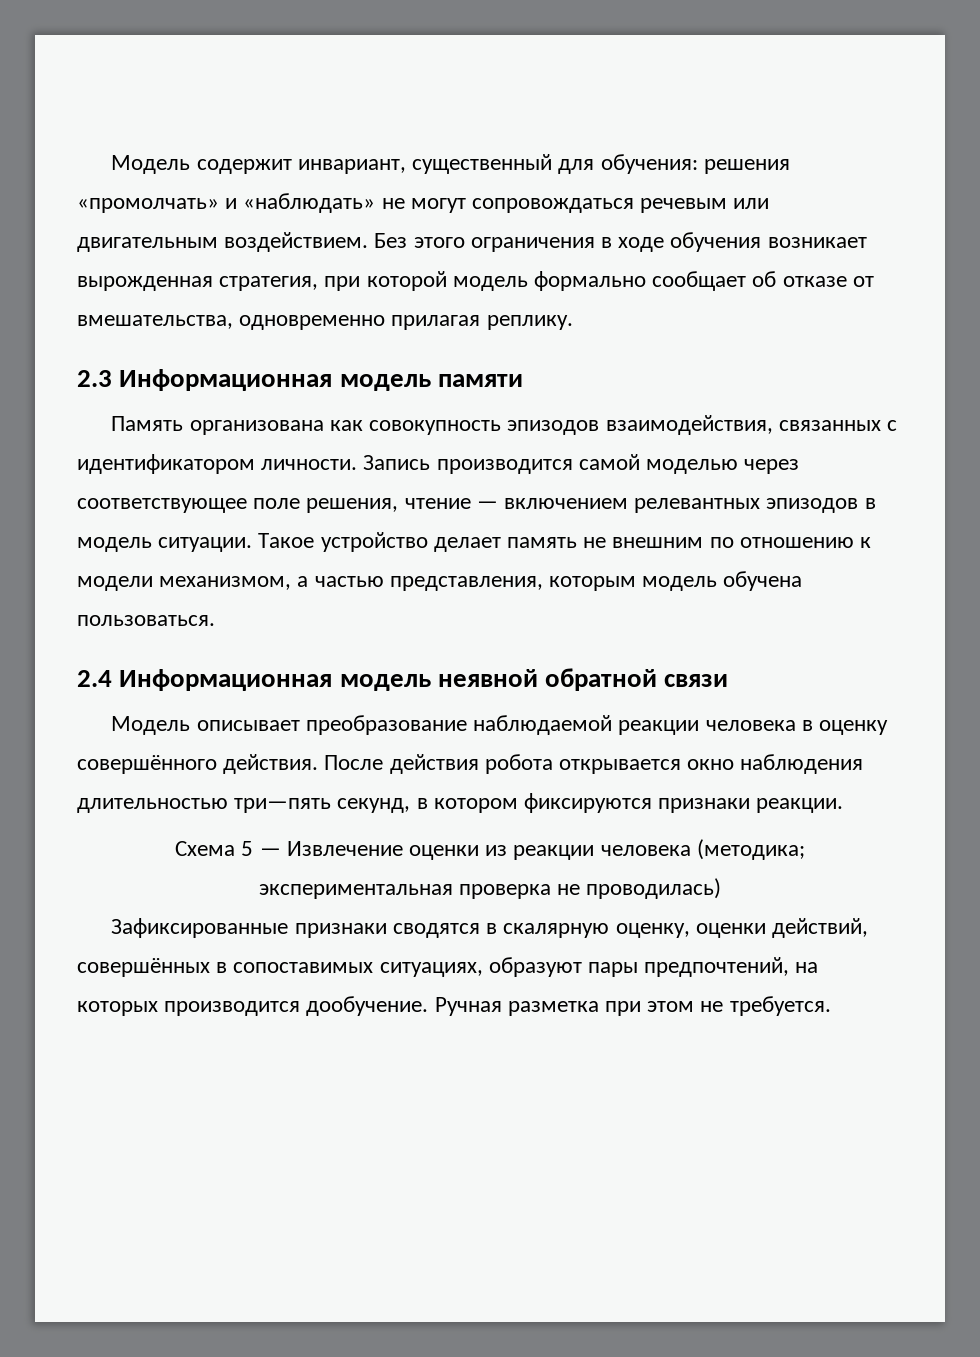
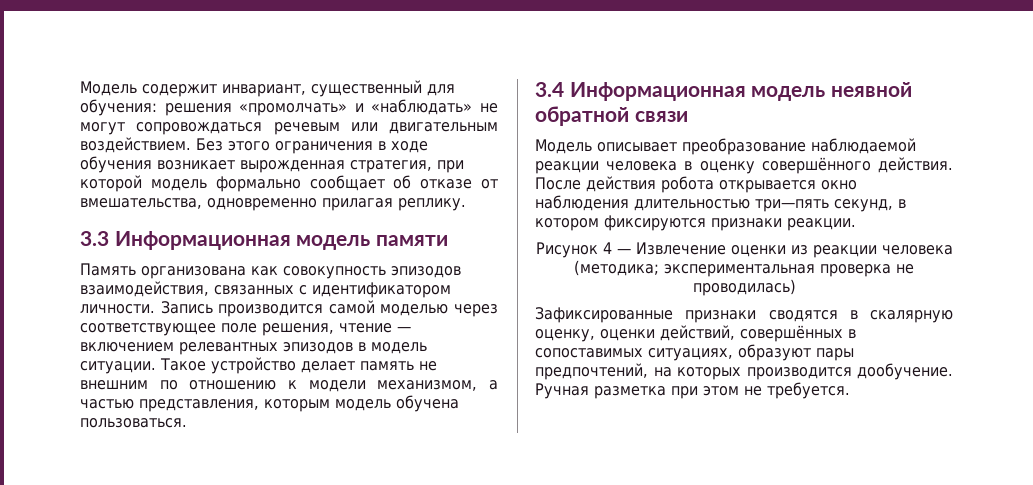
- 2.3 Информационная модель памяти
+ 3.3 Информационная модель памяти
- 2.4 Информационная модель неявной обратной связи
+ 3.4 Информационная модель неявной обратной связи
- Схема 5 — Извлечение оценки из реакции человека (методика; экспериментальная проверка не проводилась)
+ Рисунок 4 — Извлечение оценки из реакции человека (методика; экспериментальная проверка не проводилась)

